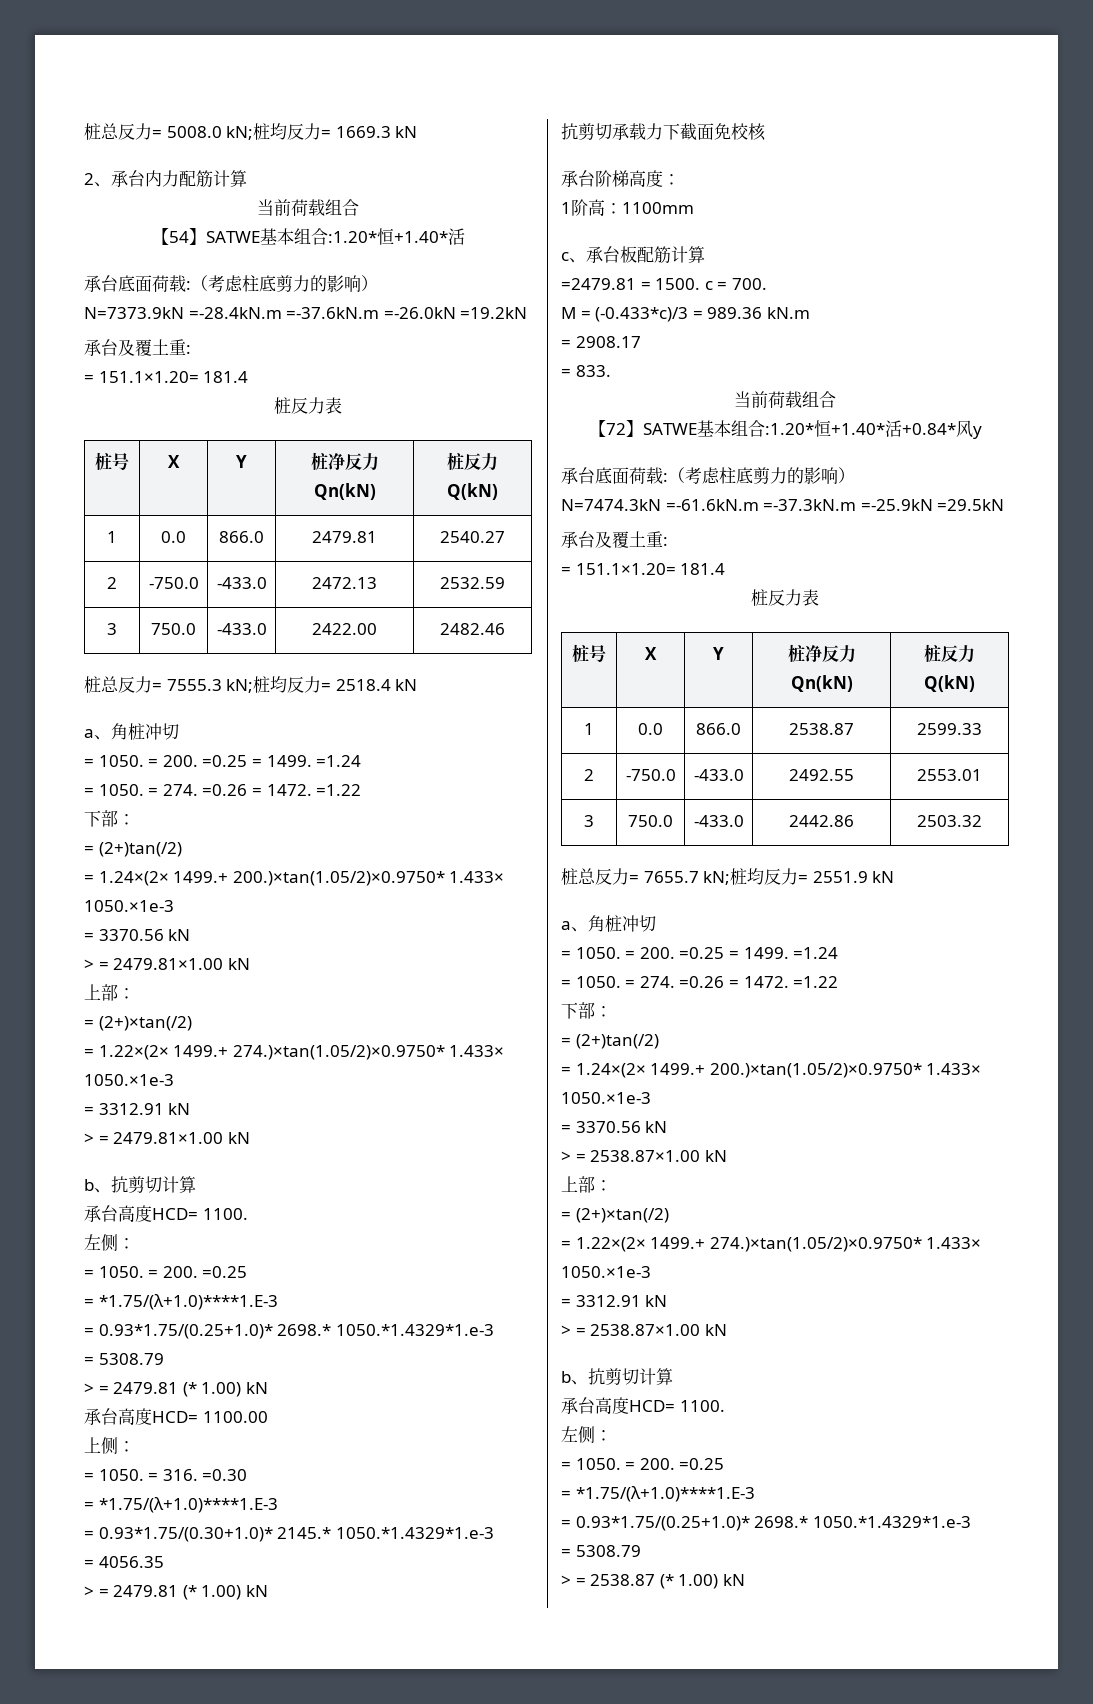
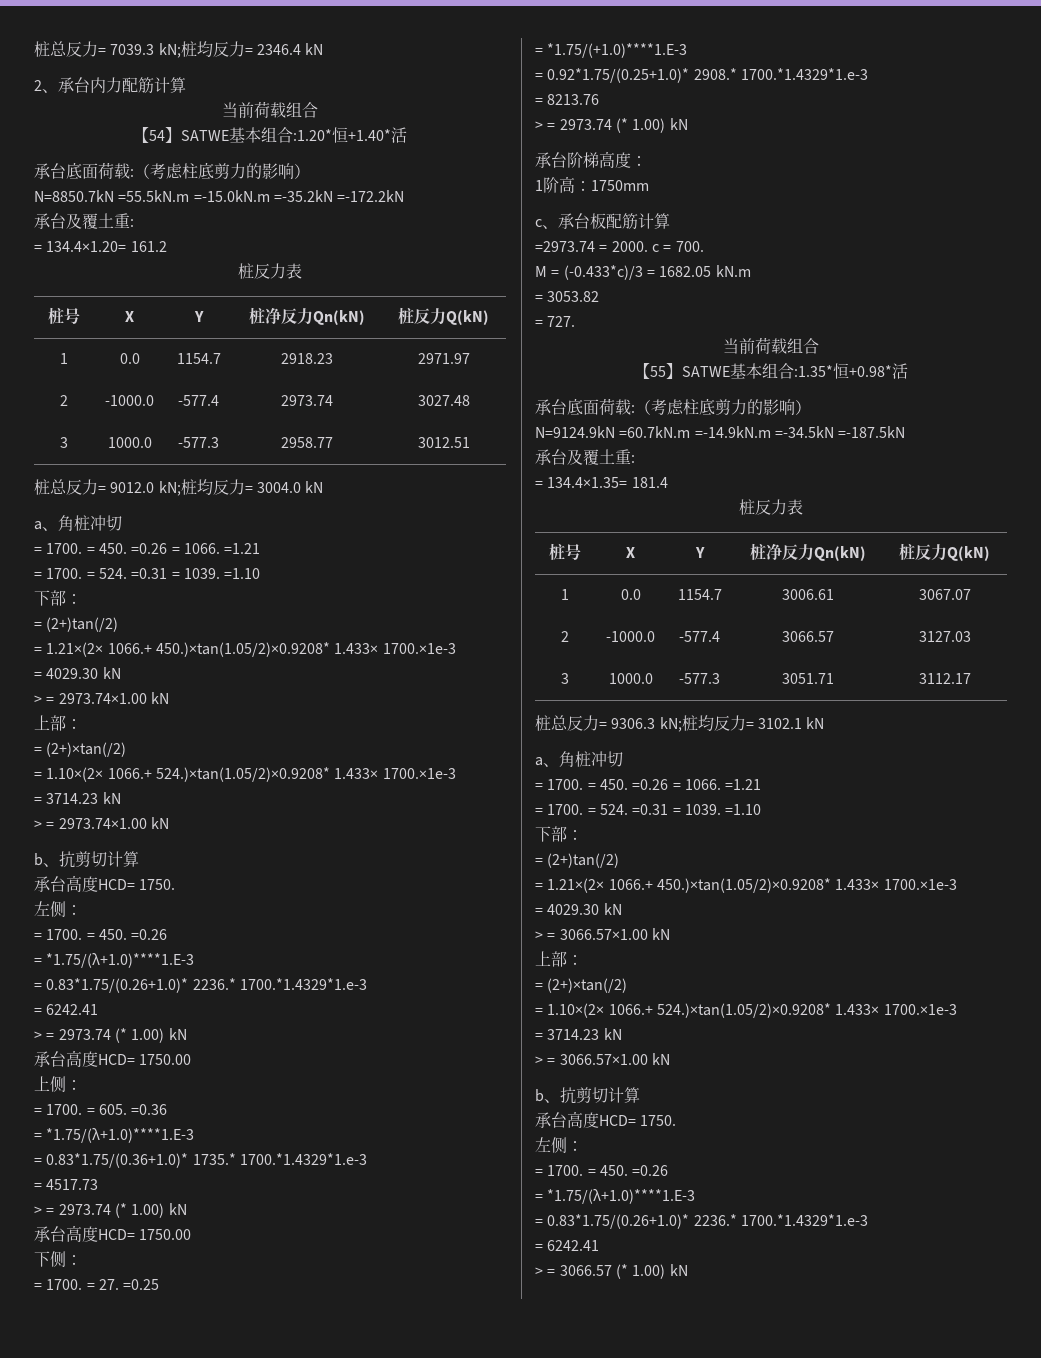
- 桩总反力= 5008.0 kN;桩均反力= 1669.3 kN
+ 桩总反力= 7039.3 kN;桩均反力= 2346.4 kN
- N=7373.9kN =-28.4kN.m =-37.6kN.m =-26.0kN =19.2kN
+ N=8850.7kN =55.5kN.m =-15.0kN.m =-35.2kN =-172.2kN
  承台及覆土重:
- = 151.1×1.20= 181.4
+ = 134.4×1.20= 161.2
+ 桩反力表
+ 桩号 | X | Y | 桩净反力Qn(kN) | 桩反力Q(kN)
+ 1 | 0.0 | 1154.7 | 2918.23 | 2971.97
+ 2 | -1000.0 | -577.4 | 2973.74 | 3027.48
+ 3 | 1000.0 | -577.3 | 2958.77 | 3012.51
+ 桩总反力= 9012.0 kN;桩均反力= 3004.0 kN
+ a、角桩冲切
+ = 1700. = 450. =0.26 = 1066. =1.21
+ = 1700. = 524. =0.31 = 1039. =1.10
+ 下部：
+ = (2+)tan(/2)
+ = 1.21×(2× 1066.+ 450.)×tan(1.05/2)×0.9208* 1.433× 1700.×1e-3
+ = 4029.30 kN
+ > = 2973.74×1.00 kN
+ 上部：
+ = (2+)×tan(/2)
+ = 1.10×(2× 1066.+ 524.)×tan(1.05/2)×0.9208* 1.433× 1700.×1e-3
+ = 3714.23 kN
+ > = 2973.74×1.00 kN
+ b、抗剪切计算
+ 承台高度HCD= 1750.
+ 左侧：
+ = 1700. = 450. =0.26
+ = *1.75/(λ+1.0)****1.E-3
+ = 0.83*1.75/(0.26+1.0)* 2236.* 1700.*1.4329*1.e-3
+ = 6242.41
+ > = 2973.74 (* 1.00) kN
+ 承台高度HCD= 1750.00
+ 上侧：
+ = 1700. = 605. =0.36
+ = *1.75/(λ+1.0)****1.E-3
+ = 0.83*1.75/(0.36+1.0)* 1735.* 1700.*1.4329*1.e-3
+ = 4517.73
+ > = 2973.74 (* 1.00) kN
+ 承台高度HCD= 1750.00
+ 下侧：
+ = 1700. = 27. =0.25
+ = *1.75/(+1.0)****1.E-3
+ = 0.92*1.75/(0.25+1.0)* 2908.* 1700.*1.4329*1.e-3
+ = 8213.76
+ > = 2973.74 (* 1.00) kN
+ 承台阶梯高度：
+ 1阶高：1750mm
+ c、承台板配筋计算
+ =2973.74 = 2000. c = 700.
+ M = (-0.433*c)/3 = 1682.05 kN.m
+ = 3053.82
+ = 727.
+ 当前荷载组合
+ 【55】SATWE基本组合:1.35*恒+0.98*活
+ 承台底面荷载:（考虑柱底剪力的影响）
+ N=9124.9kN =60.7kN.m =-14.9kN.m =-34.5kN =-187.5kN
+ 承台及覆土重:
+ = 134.4×1.35= 181.4
- 1 | 0.0 | 866.0 | 2479.81 | 2540.27
- 2 | -750.0 | -433.0 | 2472.13 | 2532.59
- 3 | 750.0 | -433.0 | 2422.00 | 2482.46
- 桩总反力= 7555.3 kN;桩均反力= 2518.4 kN
+ 1 | 0.0 | 1154.7 | 3006.61 | 3067.07
+ 2 | -1000.0 | -577.4 | 3066.57 | 3127.03
+ 3 | 1000.0 | -577.3 | 3051.71 | 3112.17
+ 桩总反力= 9306.3 kN;桩均反力= 3102.1 kN
  a、角桩冲切
- = 1050. = 200. =0.25 = 1499. =1.24
- = 1050. = 274. =0.26 = 1472. =1.22
+ = 1700. = 450. =0.26 = 1066. =1.21
+ = 1700. = 524. =0.31 = 1039. =1.10
  下部：
  = (2+)tan(/2)
- = 1.24×(2× 1499.+ 200.)×tan(1.05/2)×0.9750* 1.433× 1050.×1e-3
- = 3370.56 kN
- > = 2479.81×1.00 kN
+ = 1.21×(2× 1066.+ 450.)×tan(1.05/2)×0.9208* 1.433× 1700.×1e-3
+ = 4029.30 kN
+ > = 3066.57×1.00 kN
  上部：
  = (2+)×tan(/2)
- = 1.22×(2× 1499.+ 274.)×tan(1.05/2)×0.9750* 1.433× 1050.×1e-3
- = 3312.91 kN
- > = 2479.81×1.00 kN
+ = 1.10×(2× 1066.+ 524.)×tan(1.05/2)×0.9208* 1.433× 1700.×1e-3
+ = 3714.23 kN
+ > = 3066.57×1.00 kN
  b、抗剪切计算
- 承台高度HCD= 1100.
+ 承台高度HCD= 1750.
  左侧：
- = 1050. = 200. =0.25
+ = 1700. = 450. =0.26
  = *1.75/(λ+1.0)****1.E-3
- = 0.93*1.75/(0.25+1.0)* 2698.* 1050.*1.4329*1.e-3
- = 5308.79
- > = 2479.81 (* 1.00) kN
- 承台高度HCD= 1100.00
- 上侧：
- = 1050. = 316. =0.30
- = *1.75/(λ+1.0)****1.E-3
- = 0.93*1.75/(0.30+1.0)* 2145.* 1050.*1.4329*1.e-3
- = 4056.35
- > = 2479.81 (* 1.00) kN
- 抗剪切承载力下截面免校核
- 承台阶梯高度：
- 1阶高：1100mm
- c、承台板配筋计算
- =2479.81 = 1500. c = 700.
- M = (-0.433*c)/3 = 989.36 kN.m
- = 2908.17
- = 833.
- 当前荷载组合
- 【72】SATWE基本组合:1.20*恒+1.40*活+0.84*风y
- 承台底面荷载:（考虑柱底剪力的影响）
- N=7474.3kN =-61.6kN.m =-37.3kN.m =-25.9kN =29.5kN
- 承台及覆土重:
- = 151.1×1.20= 181.4
- 桩反力表
- 桩号 | X | Y | 桩净反力Qn(kN) | 桩反力Q(kN)
- 1 | 0.0 | 866.0 | 2538.87 | 2599.33
- 2 | -750.0 | -433.0 | 2492.55 | 2553.01
- 3 | 750.0 | -433.0 | 2442.86 | 2503.32
- 桩总反力= 7655.7 kN;桩均反力= 2551.9 kN
- a、角桩冲切
- = 1050. = 200. =0.25 = 1499. =1.24
- = 1050. = 274. =0.26 = 1472. =1.22
- 下部：
- = (2+)tan(/2)
- = 1.24×(2× 1499.+ 200.)×tan(1.05/2)×0.9750* 1.433× 1050.×1e-3
- = 3370.56 kN
- > = 2538.87×1.00 kN
- 上部：
- = (2+)×tan(/2)
- = 1.22×(2× 1499.+ 274.)×tan(1.05/2)×0.9750* 1.433× 1050.×1e-3
- = 3312.91 kN
- > = 2538.87×1.00 kN
- b、抗剪切计算
- 承台高度HCD= 1100.
- 左侧：
- = 1050. = 200. =0.25
- = *1.75/(λ+1.0)****1.E-3
- = 0.93*1.75/(0.25+1.0)* 2698.* 1050.*1.4329*1.e-3
- = 5308.79
- > = 2538.87 (* 1.00) kN
+ = 0.83*1.75/(0.26+1.0)* 2236.* 1700.*1.4329*1.e-3
+ = 6242.41
+ > = 3066.57 (* 1.00) kN

